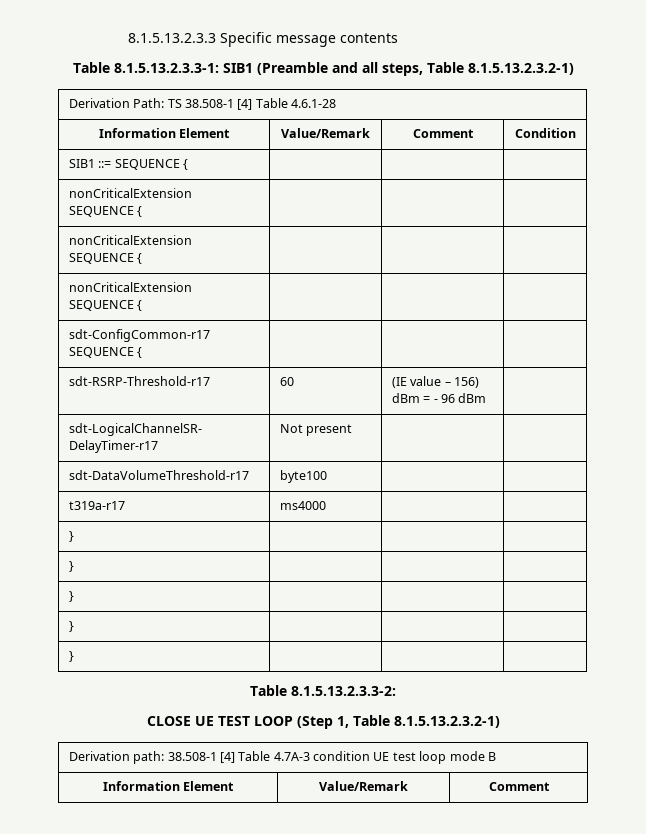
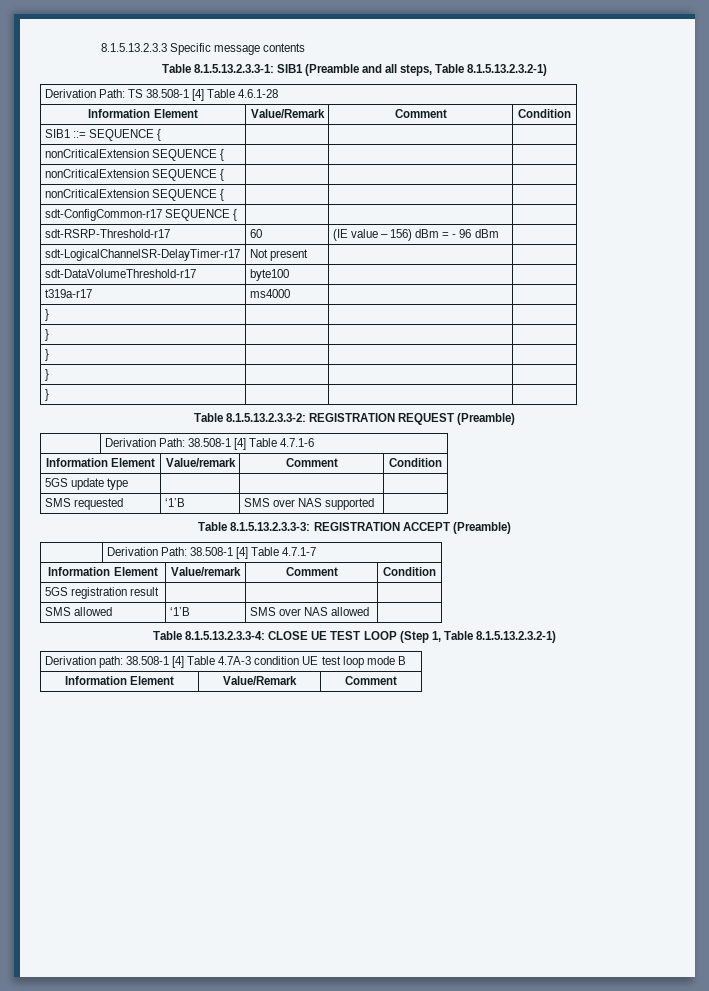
- Table 8.1.5.13.2.3.3-2:
- CLOSE UE TEST LOOP (Step 1, Table 8.1.5.13.2.3.2-1)
+ Table 8.1.5.13.2.3.3-2: REGISTRATION REQUEST (Preamble)
+ | Derivation Path: 38.508-1 [4] Table 4.7.1-6
+ Information Element | Value/remark | Comment | Condition
+ 5GS update type | | |
+ SMS requested | ‘1’B | SMS over NAS supported |
+ Table 8.1.5.13.2.3.3-3: REGISTRATION ACCEPT (Preamble)
+ | Derivation Path: 38.508-1 [4] Table 4.7.1-7
+ Information Element | Value/remark | Comment | Condition
+ 5GS registration result | | |
+ SMS allowed | ‘1’B | SMS over NAS allowed |
+ Table 8.1.5.13.2.3.3-4: CLOSE UE TEST LOOP (Step 1, Table 8.1.5.13.2.3.2-1)

